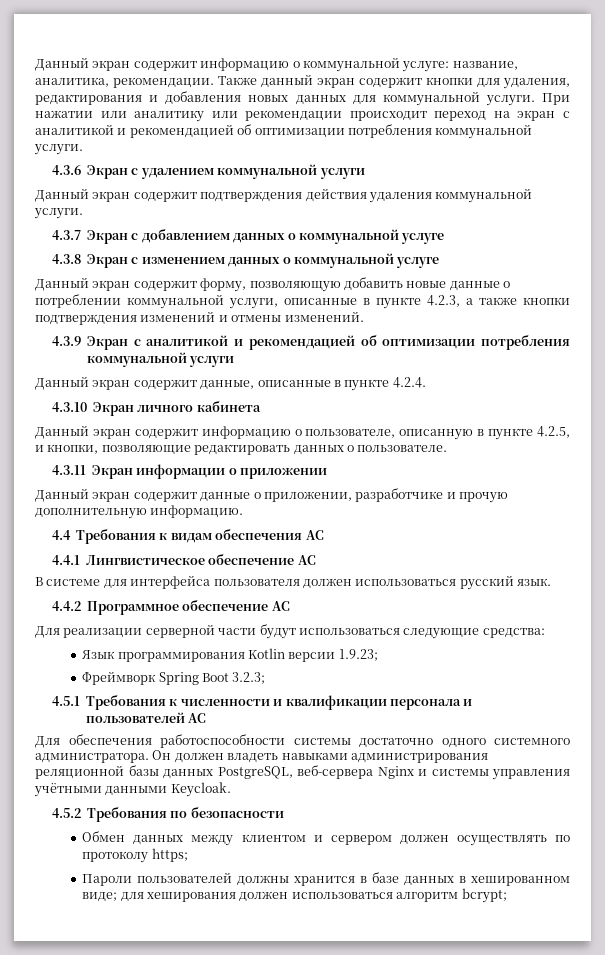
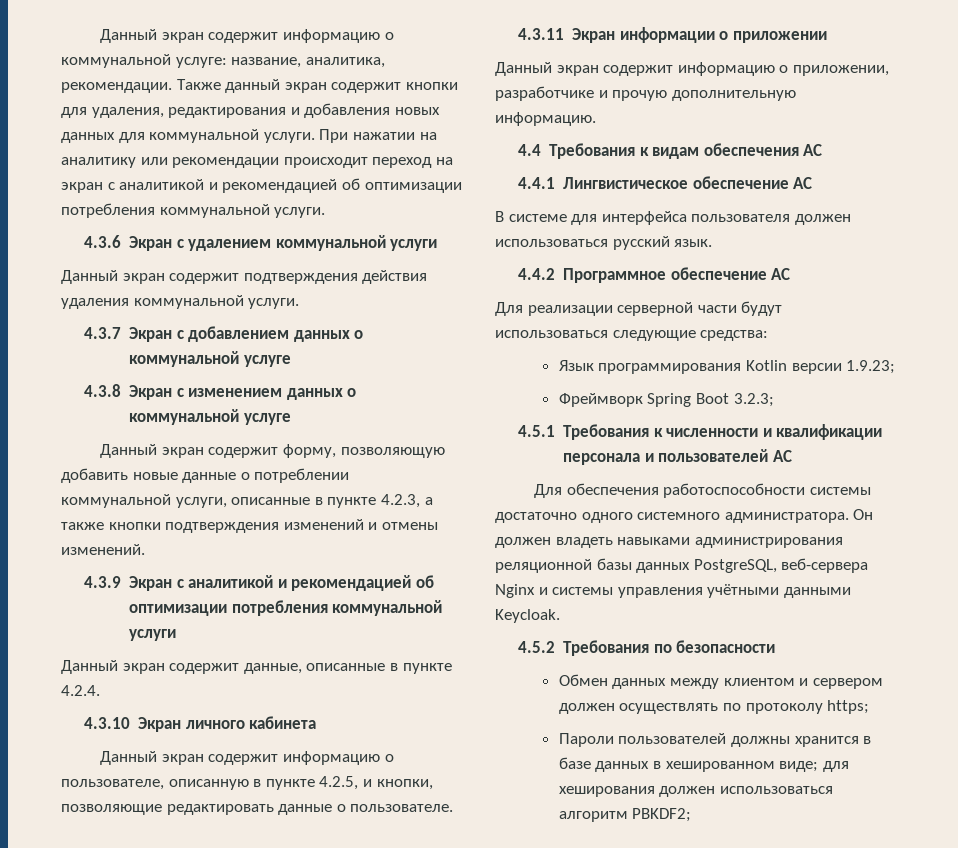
- При нажатии или аналитику или рекомендации происходит переход на экран с аналитикой и рекомендацией об оптимизации потребления коммунальной услуги.
+ При нажатии на аналитику или рекомендации происходит переход на экран с аналитикой и рекомендацией об оптимизации потребления коммунальной услуги.
- Данный экран содержит информацию о пользователе, описанную в пункте 4.2.5, и кнопки, позволяющие редактировать данных о пользователе.
+ Данный экран содержит информацию о пользователе, описанную в пункте 4.2.5, и кнопки, позволяющие редактировать данные о пользователе.
- Данный экран содержит данные о приложении, разработчике и прочую дополнительную информацию.
+ Данный экран содержит информацию о приложении, разработчике и прочую дополнительную информацию.
- Пароли пользователей должны хранится в базе данных в хешированном виде; для хеширования должен использоваться алгоритм bcrypt;
+ Пароли пользователей должны хранится в базе данных в хешированном виде; для хеширования должен использоваться алгоритм PBKDF2;

